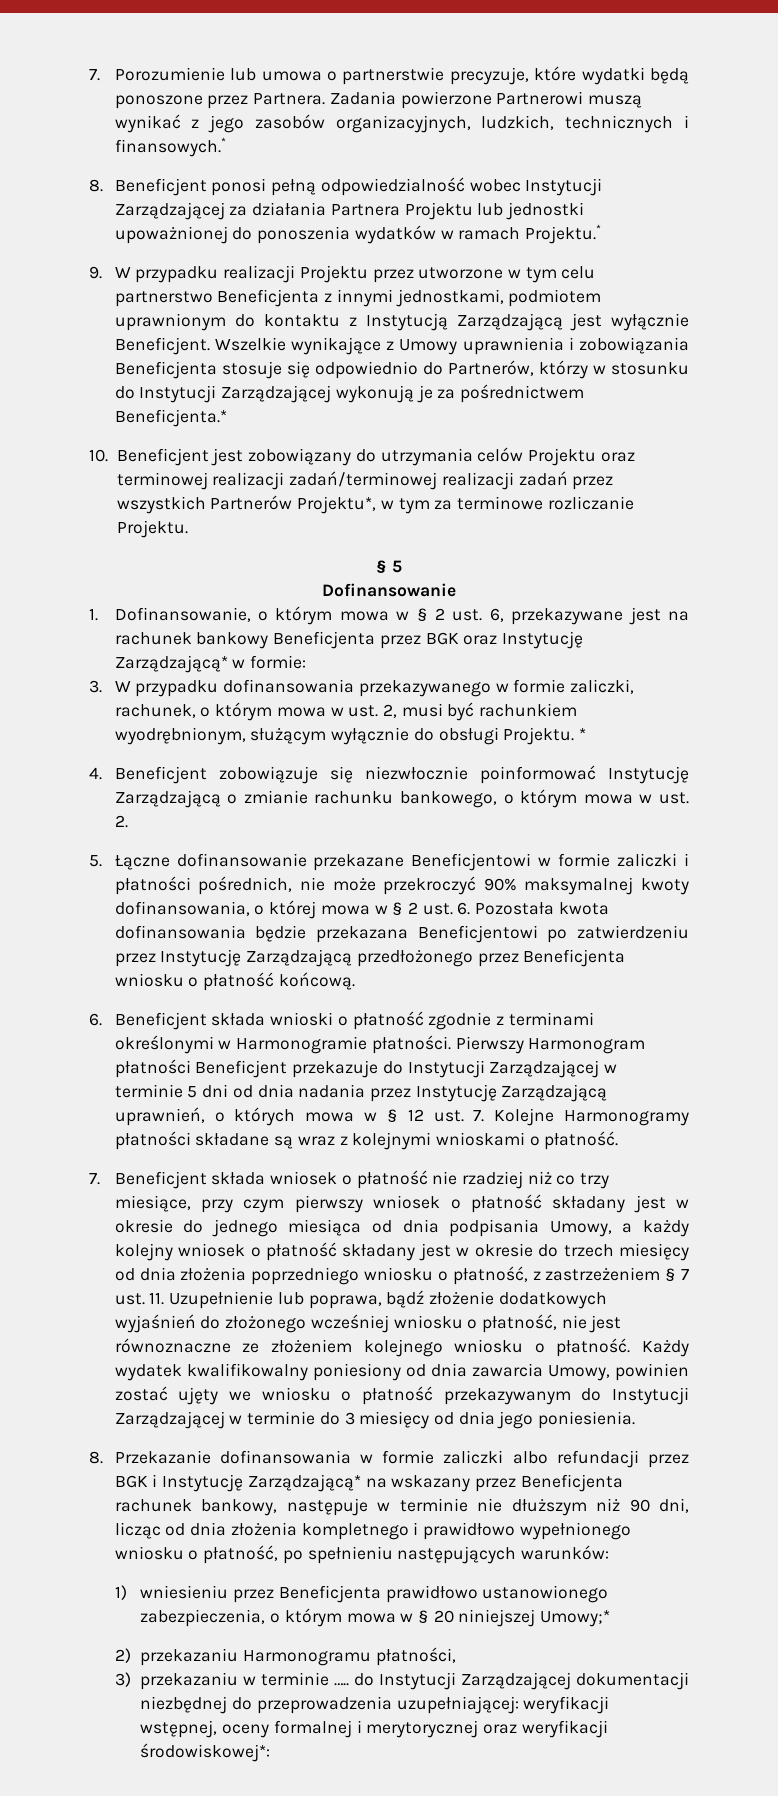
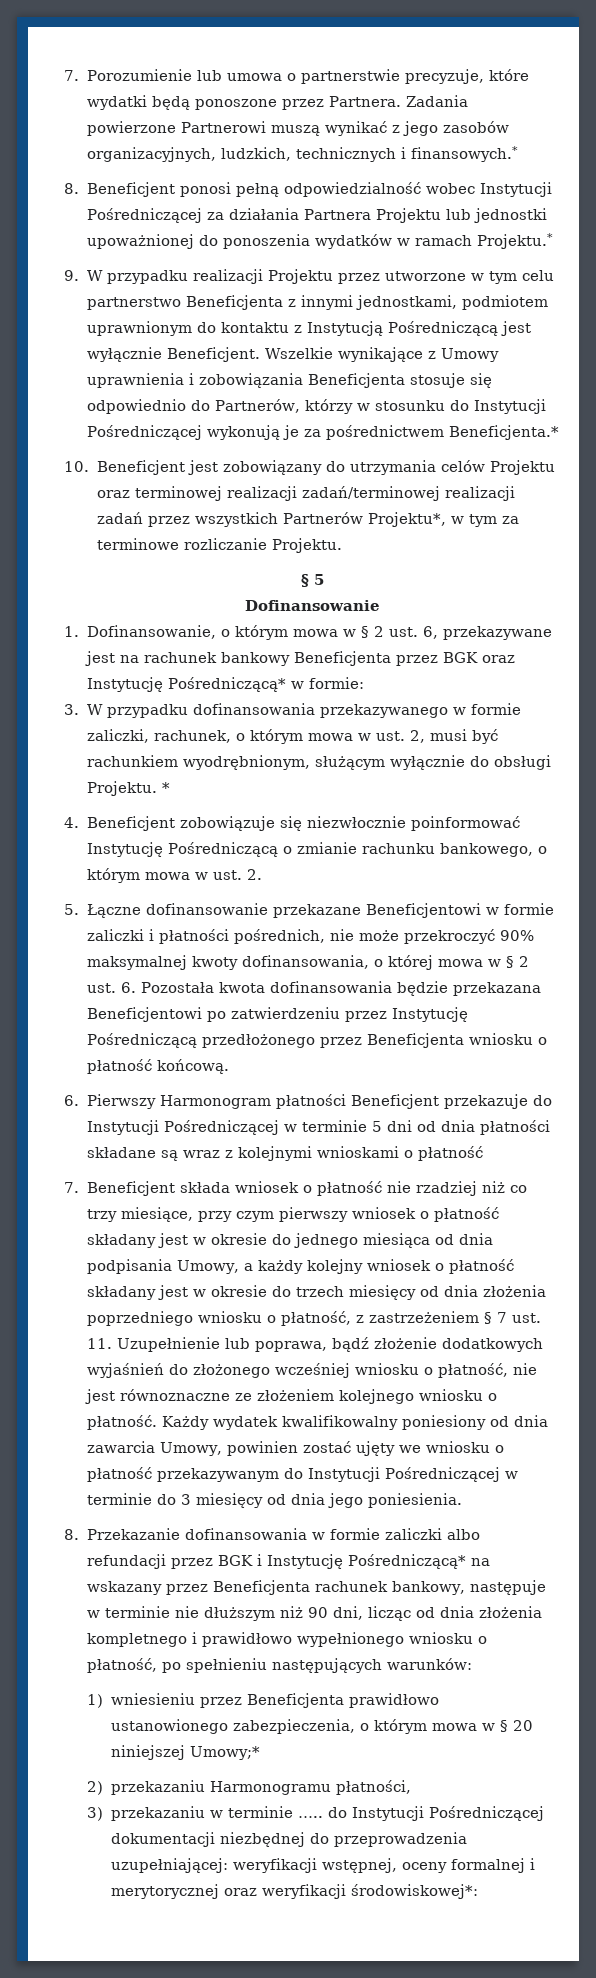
- 8. Beneficjent ponosi pełną odpowiedzialność wobec Instytucji Zarządzającej za działania Partnera Projektu lub jednostki upoważnionej do ponoszenia wydatków w ramach Projektu.*
+ 8. Beneficjent ponosi pełną odpowiedzialność wobec Instytucji Pośredniczącej za działania Partnera Projektu lub jednostki upoważnionej do ponoszenia wydatków w ramach Projektu.*
- 9. W przypadku realizacji Projektu przez utworzone w tym celu partnerstwo Beneficjenta z innymi jednostkami, podmiotem uprawnionym do kontaktu z Instytucją Zarządzającą jest wyłącznie Beneficjent.
+ 9. W przypadku realizacji Projektu przez utworzone w tym celu partnerstwo Beneficjenta z innymi jednostkami, podmiotem uprawnionym do kontaktu z Instytucją Pośredniczącą jest wyłącznie Beneficjent.
- Wszelkie wynikające z Umowy uprawnienia i zobowiązania Beneficjenta stosuje się odpowiednio do Partnerów, którzy w stosunku do Instytucji Zarządzającej wykonują je za pośrednictwem Beneficjenta.*
+ Wszelkie wynikające z Umowy uprawnienia i zobowiązania Beneficjenta stosuje się odpowiednio do Partnerów, którzy w stosunku do Instytucji Pośredniczącej wykonują je za pośrednictwem Beneficjenta.*
- 1. Dofinansowanie, o którym mowa w § 2 ust. 6, przekazywane jest na rachunek bankowy Beneficjenta przez BGK oraz Instytucję Zarządzającą* w formie:
+ 1. Dofinansowanie, o którym mowa w § 2 ust. 6, przekazywane jest na rachunek bankowy Beneficjenta przez BGK oraz Instytucję Pośredniczącą* w formie:
- 4. Beneficjent zobowiązuje się niezwłocznie poinformować Instytucję Zarządzającą o zmianie rachunku bankowego, o którym mowa w ust. 2.
+ 4. Beneficjent zobowiązuje się niezwłocznie poinformować Instytucję Pośredniczącą o zmianie rachunku bankowego, o którym mowa w ust. 2.
- 5. Łączne dofinansowanie przekazane Beneficjentowi w formie zaliczki i płatności pośrednich, nie może przekroczyć 90% maksymalnej kwoty dofinansowania, o której mowa w § 2 ust. 6. Pozostała kwota dofinansowania będzie przekazana Beneficjentowi po zatwierdzeniu przez Instytucję Zarządzającą przedłożonego przez Beneficjenta wniosku o płatność końcową.
+ 5. Łączne dofinansowanie przekazane Beneficjentowi w formie zaliczki i płatności pośrednich, nie może przekroczyć 90% maksymalnej kwoty dofinansowania, o której mowa w § 2 ust. 6. Pozostała kwota dofinansowania będzie przekazana Beneficjentowi po zatwierdzeniu przez Instytucję Pośredniczącą przedłożonego przez Beneficjenta wniosku o płatność końcową.
- 6. Beneficjent składa wnioski o płatność zgodnie z terminami określonymi w Harmonogramie płatności. Pierwszy Harmonogram płatności Beneficjent przekazuje do Instytucji Zarządzającej w terminie 5 dni od dnia nadania przez Instytucję Zarządzającą uprawnień, o których mowa w § 12 ust. 7. Kolejne Harmonogramy płatności składane są wraz z kolejnymi wnioskami o płatność.
+ 6. Pierwszy Harmonogram płatności Beneficjent przekazuje do Instytucji Pośredniczącej w terminie 5 dni od dnia płatności składane są wraz z kolejnymi wnioskami o płatność
- Każdy wydatek kwalifikowalny poniesiony od dnia zawarcia Umowy, powinien zostać ujęty we wniosku o płatność przekazywanym do Instytucji Zarządzającej w terminie do 3 miesięcy od dnia jego poniesienia.
+ Każdy wydatek kwalifikowalny poniesiony od dnia zawarcia Umowy, powinien zostać ujęty we wniosku o płatność przekazywanym do Instytucji Pośredniczącej w terminie do 3 miesięcy od dnia jego poniesienia.
- 8. Przekazanie dofinansowania w formie zaliczki albo refundacji przez BGK i Instytucję Zarządzającą* na wskazany przez Beneficjenta rachunek bankowy, następuje w terminie nie dłuższym niż 90 dni, licząc od dnia złożenia kompletnego i prawidłowo wypełnionego wniosku o płatność, po spełnieniu następujących warunków:
+ 8. Przekazanie dofinansowania w formie zaliczki albo refundacji przez BGK i Instytucję Pośredniczącą* na wskazany przez Beneficjenta rachunek bankowy, następuje w terminie nie dłuższym niż 90 dni, licząc od dnia złożenia kompletnego i prawidłowo wypełnionego wniosku o płatność, po spełnieniu następujących warunków:
- 3) przekazaniu w terminie ….. do Instytucji Zarządzającej dokumentacji niezbędnej do przeprowadzenia uzupełniającej: weryfikacji wstępnej, oceny formalnej i merytorycznej oraz weryfikacji środowiskowej*:
+ 3) przekazaniu w terminie ….. do Instytucji Pośredniczącej dokumentacji niezbędnej do przeprowadzenia uzupełniającej: weryfikacji wstępnej, oceny formalnej i merytorycznej oraz weryfikacji środowiskowej*:

